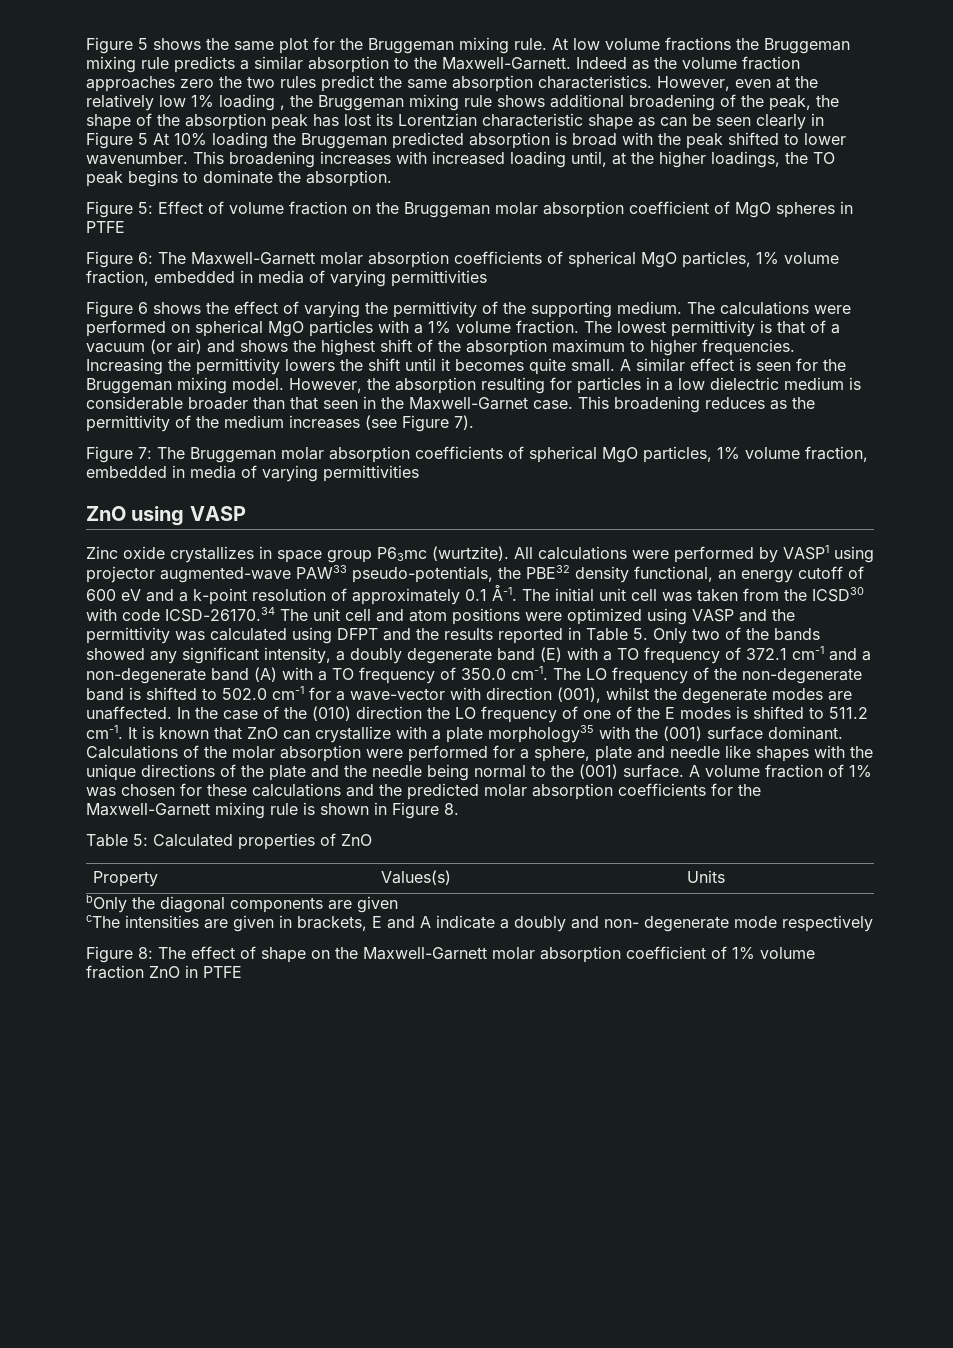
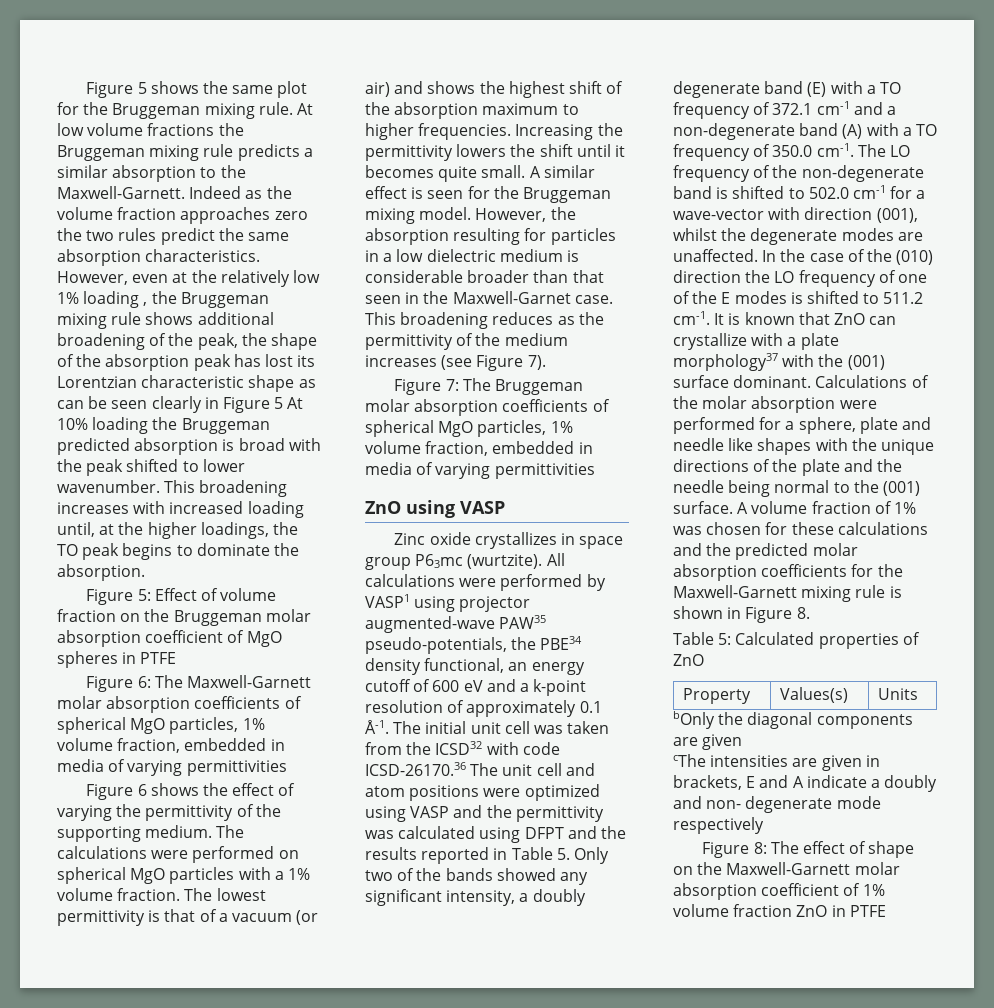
- All calculations were performed by VASP1 using projector augmented-wave PAW33 pseudo-potentials, the PBE32 density functional, an energy cutoff of 600 eV and a k-point resolution of approximately 0.1 Å-1. The initial unit cell was taken from the ICSD30 with code ICSD-26170.34 The unit cell and atom positions were optimized using VASP and the permittivity was calculated using DFPT and the results reported in Table 5. Only two of the bands showed any significant intensity, a doubly degenerate band (E) with a TO frequency of 372.1 cm-1 and a non-degenerate band (A) with a TO frequency of 350.0 cm-1.
+ All calculations were performed by VASP1 using projector augmented-wave PAW35 pseudo-potentials, the PBE34 density functional, an energy cutoff of 600 eV and a k-point resolution of approximately 0.1 Å-1. The initial unit cell was taken from the ICSD32 with code ICSD-26170.36 The unit cell and atom positions were optimized using VASP and the permittivity was calculated using DFPT and the results reported in Table 5. Only two of the bands showed any significant intensity, a doubly degenerate band (E) with a TO frequency of 372.1 cm-1 and a non-degenerate band (A) with a TO frequency of 350.0 cm-1.
- It is known that ZnO can crystallize with a plate morphology35 with the (001) surface dominant.
+ It is known that ZnO can crystallize with a plate morphology37 with the (001) surface dominant.

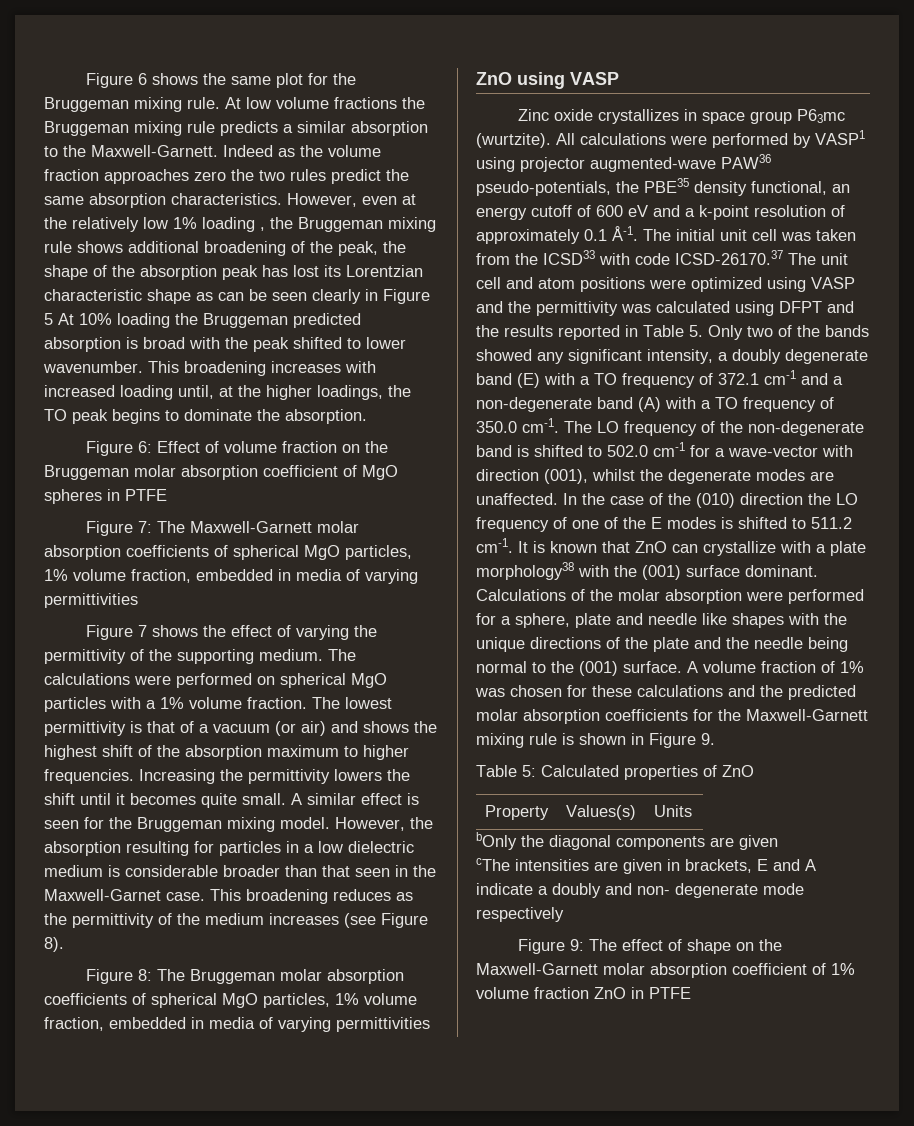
- Figure 5 shows the same plot for the Bruggeman mixing rule.
+ Figure 6 shows the same plot for the Bruggeman mixing rule.
- Figure 5: Effect of volume fraction on the Bruggeman molar absorption coefficient of MgO spheres in PTFE
+ Figure 6: Effect of volume fraction on the Bruggeman molar absorption coefficient of MgO spheres in PTFE
- Figure 6: The Maxwell-Garnett molar absorption coefficients of spherical MgO particles, 1% volume fraction, embedded in media of varying permittivities
+ Figure 7: The Maxwell-Garnett molar absorption coefficients of spherical MgO particles, 1% volume fraction, embedded in media of varying permittivities
- Figure 6 shows the effect of varying the permittivity of the supporting medium.
+ Figure 7 shows the effect of varying the permittivity of the supporting medium.
- This broadening reduces as the permittivity of the medium increases (see Figure 7).
- Figure 7: The Bruggeman molar absorption coefficients of spherical MgO particles, 1% volume fraction, embedded in media of varying permittivities
+ This broadening reduces as the permittivity of the medium increases (see Figure 8).
+ Figure 8: The Bruggeman molar absorption coefficients of spherical MgO particles, 1% volume fraction, embedded in media of varying permittivities
- All calculations were performed by VASP1 using projector augmented-wave PAW35 pseudo-potentials, the PBE34 density functional, an energy cutoff of 600 eV and a k-point resolution of approximately 0.1 Å-1. The initial unit cell was taken from the ICSD32 with code ICSD-26170.36 The unit cell and atom positions were optimized using VASP and the permittivity was calculated using DFPT and the results reported in Table 5. Only two of the bands showed any significant intensity, a doubly degenerate band (E) with a TO frequency of 372.1 cm-1 and a non-degenerate band (A) with a TO frequency of 350.0 cm-1.
+ All calculations were performed by VASP1 using projector augmented-wave PAW36 pseudo-potentials, the PBE35 density functional, an energy cutoff of 600 eV and a k-point resolution of approximately 0.1 Å-1. The initial unit cell was taken from the ICSD33 with code ICSD-26170.37 The unit cell and atom positions were optimized using VASP and the permittivity was calculated using DFPT and the results reported in Table 5. Only two of the bands showed any significant intensity, a doubly degenerate band (E) with a TO frequency of 372.1 cm-1 and a non-degenerate band (A) with a TO frequency of 350.0 cm-1.
- It is known that ZnO can crystallize with a plate morphology37 with the (001) surface dominant.
+ It is known that ZnO can crystallize with a plate morphology38 with the (001) surface dominant.
- A volume fraction of 1% was chosen for these calculations and the predicted molar absorption coefficients for the Maxwell-Garnett mixing rule is shown in Figure 8.
+ A volume fraction of 1% was chosen for these calculations and the predicted molar absorption coefficients for the Maxwell-Garnett mixing rule is shown in Figure 9.
- Figure 8: The effect of shape on the Maxwell-Garnett molar absorption coefficient of 1% volume fraction ZnO in PTFE
+ Figure 9: The effect of shape on the Maxwell-Garnett molar absorption coefficient of 1% volume fraction ZnO in PTFE

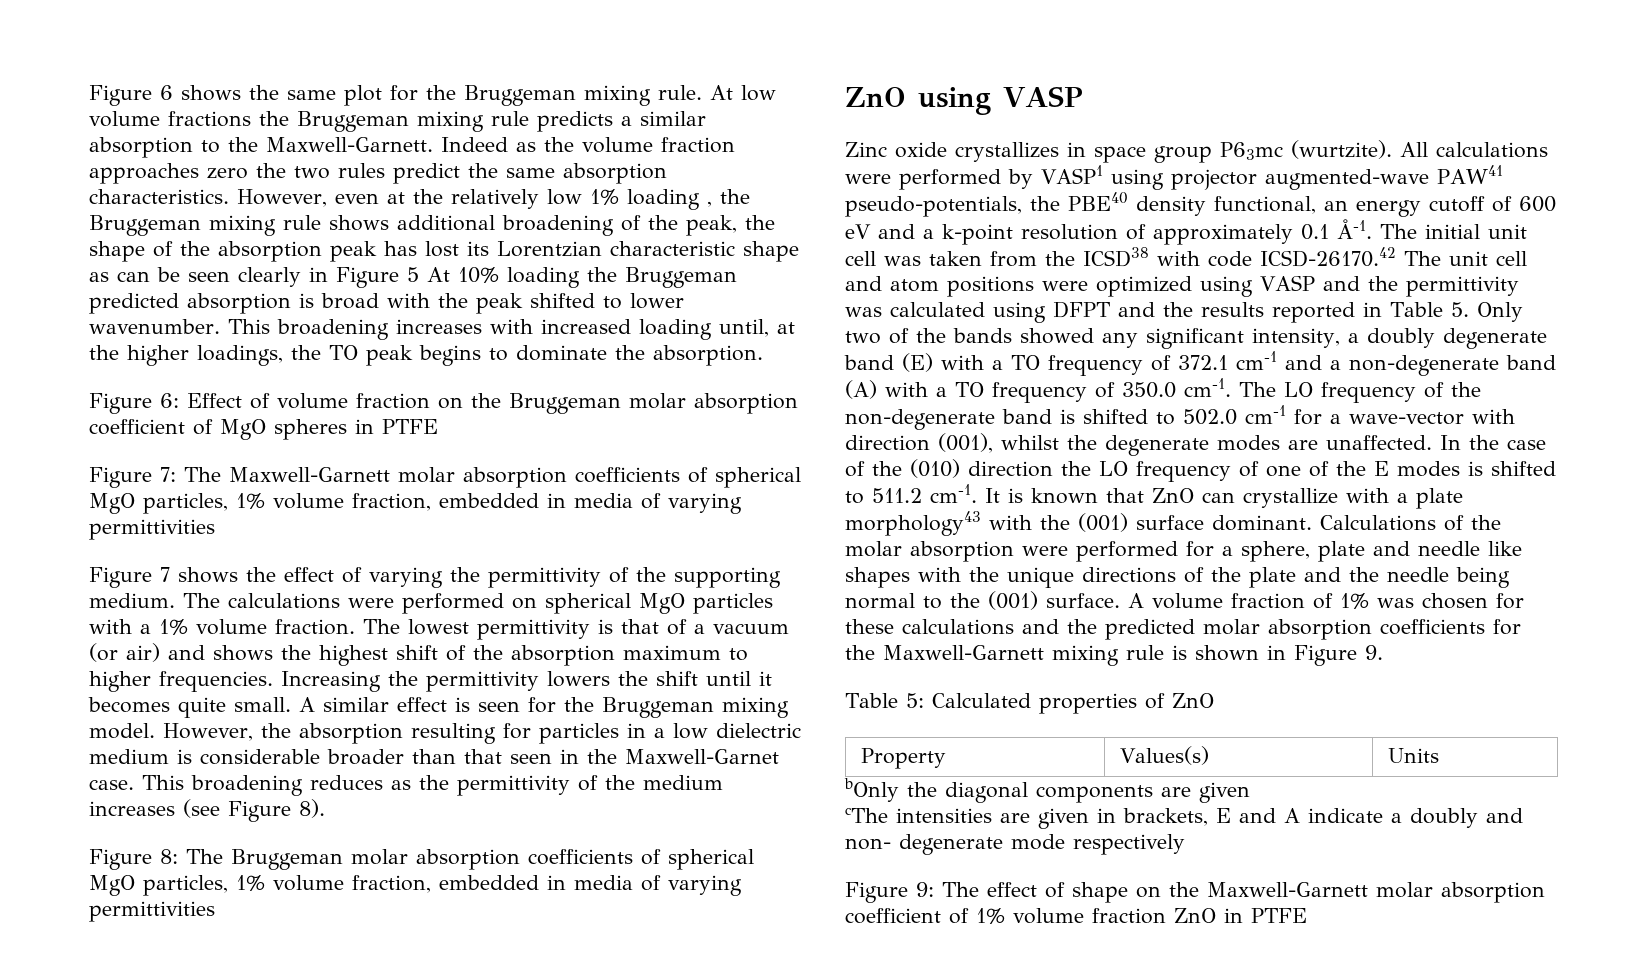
- All calculations were performed by VASP1 using projector augmented-wave PAW36 pseudo-potentials, the PBE35 density functional, an energy cutoff of 600 eV and a k-point resolution of approximately 0.1 Å-1. The initial unit cell was taken from the ICSD33 with code ICSD-26170.37 The unit cell and atom positions were optimized using VASP and the permittivity was calculated using DFPT and the results reported in Table 5. Only two of the bands showed any significant intensity, a doubly degenerate band (E) with a TO frequency of 372.1 cm-1 and a non-degenerate band (A) with a TO frequency of 350.0 cm-1.
+ All calculations were performed by VASP1 using projector augmented-wave PAW41 pseudo-potentials, the PBE40 density functional, an energy cutoff of 600 eV and a k-point resolution of approximately 0.1 Å-1. The initial unit cell was taken from the ICSD38 with code ICSD-26170.42 The unit cell and atom positions were optimized using VASP and the permittivity was calculated using DFPT and the results reported in Table 5. Only two of the bands showed any significant intensity, a doubly degenerate band (E) with a TO frequency of 372.1 cm-1 and a non-degenerate band (A) with a TO frequency of 350.0 cm-1.
- It is known that ZnO can crystallize with a plate morphology38 with the (001) surface dominant.
+ It is known that ZnO can crystallize with a plate morphology43 with the (001) surface dominant.

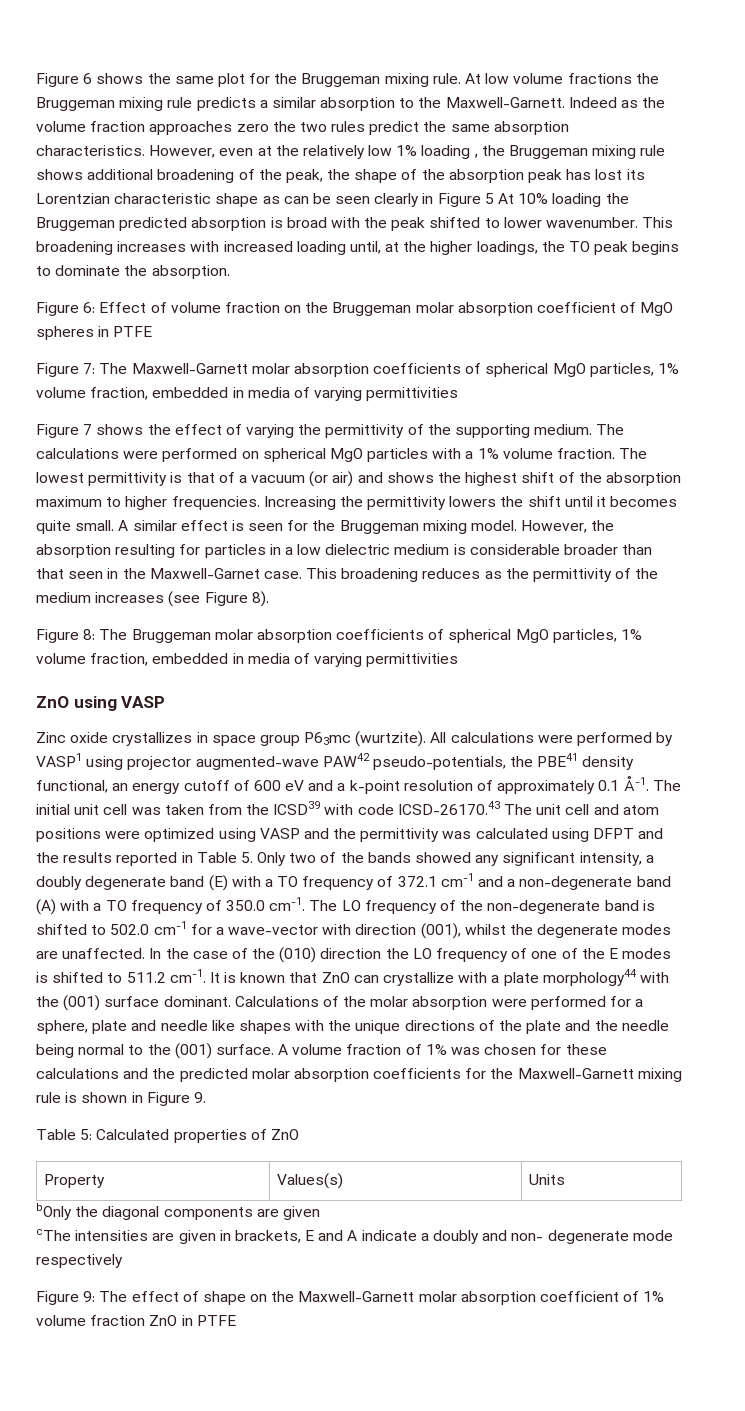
- All calculations were performed by VASP1 using projector augmented-wave PAW41 pseudo-potentials, the PBE40 density functional, an energy cutoff of 600 eV and a k-point resolution of approximately 0.1 Å-1. The initial unit cell was taken from the ICSD38 with code ICSD-26170.42 The unit cell and atom positions were optimized using VASP and the permittivity was calculated using DFPT and the results reported in Table 5. Only two of the bands showed any significant intensity, a doubly degenerate band (E) with a TO frequency of 372.1 cm-1 and a non-degenerate band (A) with a TO frequency of 350.0 cm-1.
+ All calculations were performed by VASP1 using projector augmented-wave PAW42 pseudo-potentials, the PBE41 density functional, an energy cutoff of 600 eV and a k-point resolution of approximately 0.1 Å-1. The initial unit cell was taken from the ICSD39 with code ICSD-26170.43 The unit cell and atom positions were optimized using VASP and the permittivity was calculated using DFPT and the results reported in Table 5. Only two of the bands showed any significant intensity, a doubly degenerate band (E) with a TO frequency of 372.1 cm-1 and a non-degenerate band (A) with a TO frequency of 350.0 cm-1.
- It is known that ZnO can crystallize with a plate morphology43 with the (001) surface dominant.
+ It is known that ZnO can crystallize with a plate morphology44 with the (001) surface dominant.

